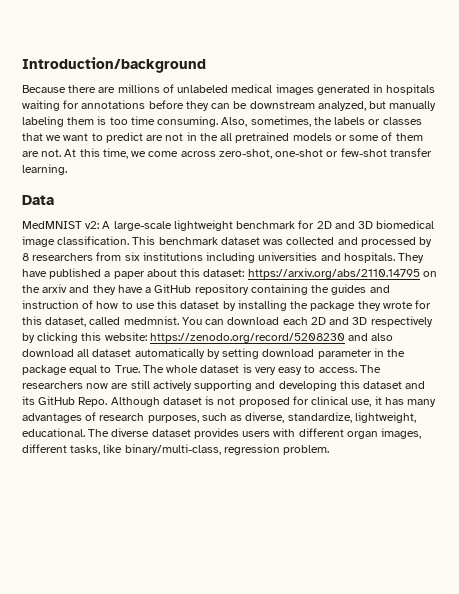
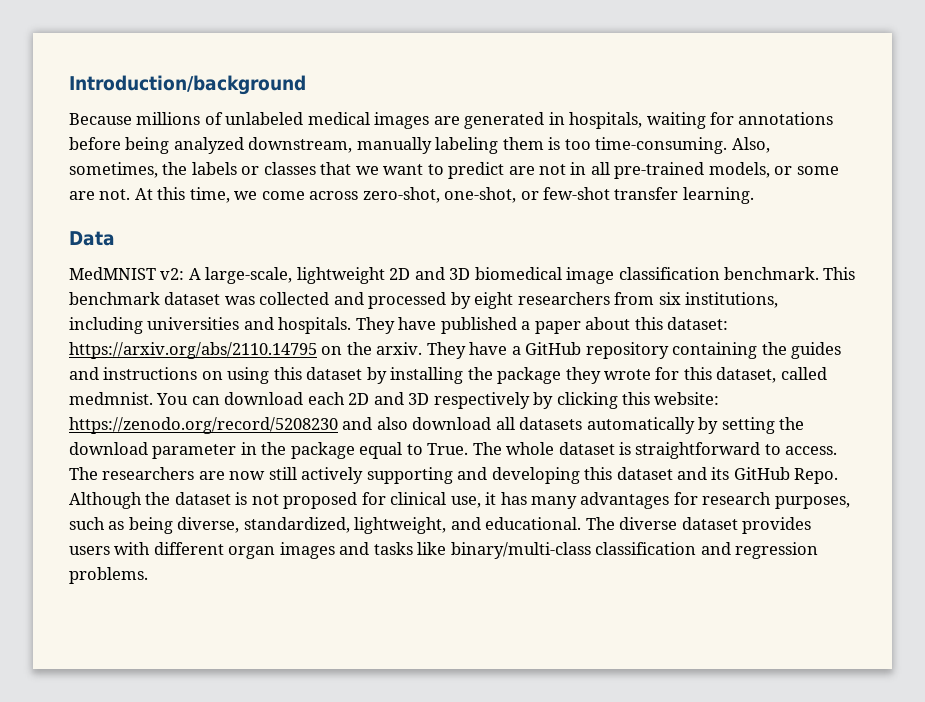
- Because there are millions of unlabeled medical images generated in hospitals waiting for annotations before they can be downstream analyzed, but manually labeling them is too time consuming.
+ Because millions of unlabeled medical images are generated in hospitals, waiting for annotations before being analyzed downstream, manually labeling them is too time-consuming.
- Also, sometimes, the labels or classes that we want to predict are not in the all pretrained models or some of them are not.
+ Also, sometimes, the labels or classes that we want to predict are not in all pre-trained models, or some are not.
- At this time, we come across zero-shot, one-shot or few-shot transfer learning.
+ At this time, we come across zero-shot, one-shot, or few-shot transfer learning.
- MedMNIST v2: A large-scale lightweight benchmark for 2D and 3D biomedical image classification.
+ MedMNIST v2: A large-scale, lightweight 2D and 3D biomedical image classification benchmark.
- This benchmark dataset was collected and processed by 8 researchers from six institutions including universities and hospitals.
+ This benchmark dataset was collected and processed by eight researchers from six institutions, including universities and hospitals.
- They have published a paper about this dataset: https://arxiv.org/abs/2110.14795 on the arxiv and they have a GitHub repository containing the guides and instruction of how to use this dataset by installing the package they wrote for this dataset, called medmnist.
+ They have published a paper about this dataset: https://arxiv.org/abs/2110.14795 on the arxiv. They have a GitHub repository containing the guides and instructions on using this dataset by installing the package they wrote for this dataset, called medmnist.
- You can download each 2D and 3D respectively by clicking this website: https://zenodo.org/record/5208230 and also download all dataset automatically by setting download parameter in the package equal to True.
+ You can download each 2D and 3D respectively by clicking this website: https://zenodo.org/record/5208230 and also download all datasets automatically by setting the download parameter in the package equal to True.
- The whole dataset is very easy to access.
+ The whole dataset is straightforward to access.
- The researchers now are still actively supporting and developing this dataset and its GitHub Repo.
+ The researchers are now still actively supporting and developing this dataset and its GitHub Repo.
- Although dataset is not proposed for clinical use, it has many advantages of research purposes, such as diverse, standardize, lightweight, educational.
+ Although the dataset is not proposed for clinical use, it has many advantages for research purposes, such as being diverse, standardized, lightweight, and educational.
- The diverse dataset provides users with different organ images, different tasks, like binary/multi-class, regression problem.
+ The diverse dataset provides users with different organ images and tasks like binary/multi-class classification and regression problems.

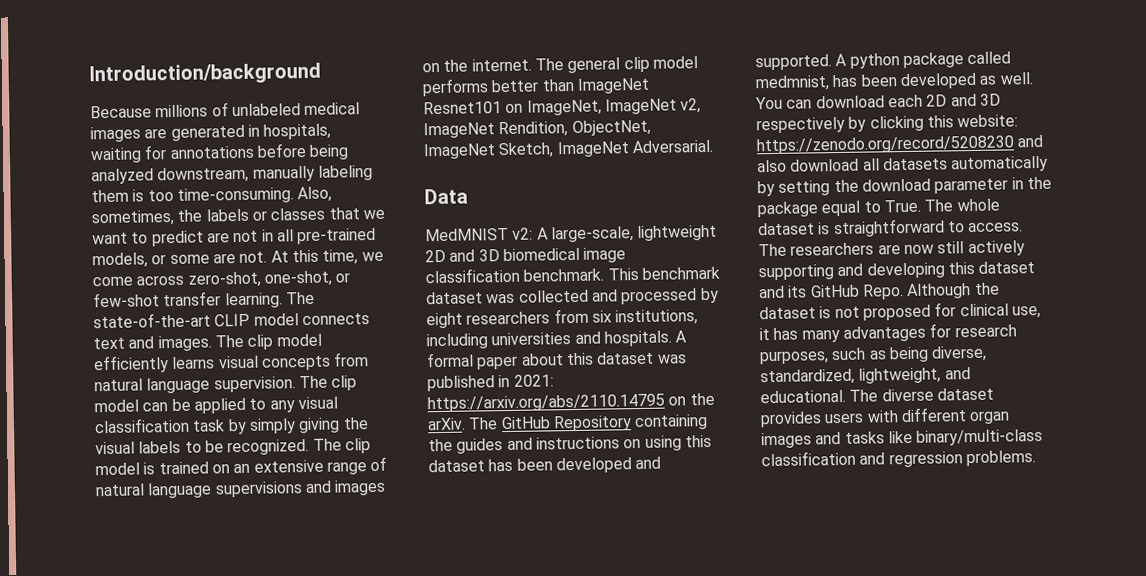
+ The state-of-the-art CLIP model connects text and images. The clip model efficiently learns visual concepts from natural language supervision. The clip model can be applied to any visual classification task by simply giving the visual labels to be recognized. The clip model is trained on an extensive range of natural language supervisions and images on the internet. The general clip model performs better than ImageNet Resnet101 on ImageNet, ImageNet v2, ImageNet Rendition, ObjectNet, ImageNet Sketch, ImageNet Adversarial.
- They have published a paper about this dataset: https://arxiv.org/abs/2110.14795 on the arxiv. They have a GitHub repository containing the guides and instructions on using this dataset by installing the package they wrote for this dataset, called medmnist.
+ A formal paper about this dataset was published in 2021: https://arxiv.org/abs/2110.14795 on the arXiv. The GitHub Repository containing the guides and instructions on using this dataset has been developed and supported. A python package called medmnist, has been developed as well.

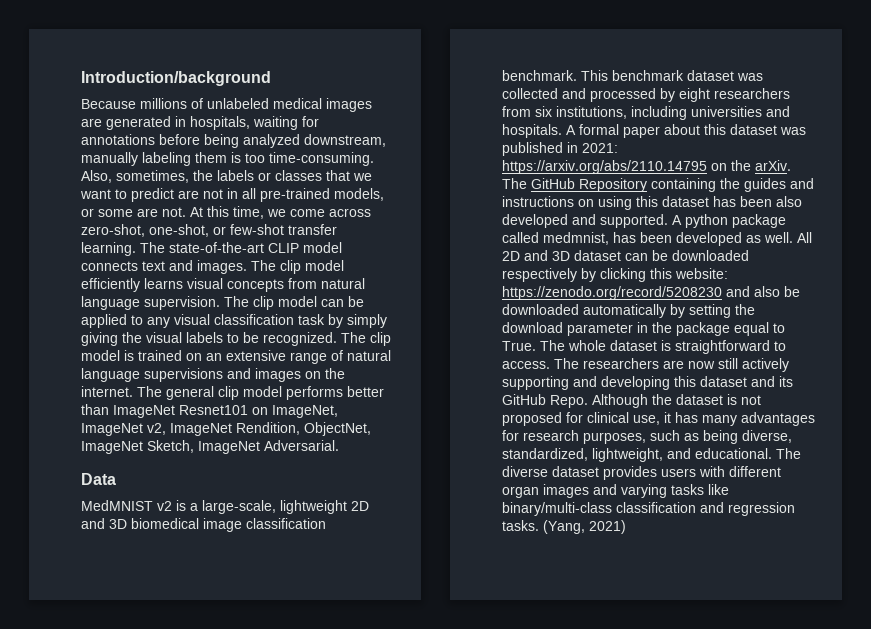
- MedMNIST v2: A large-scale, lightweight 2D and 3D biomedical image classification benchmark.
+ MedMNIST v2 is a large-scale, lightweight 2D and 3D biomedical image classification benchmark.
- The GitHub Repository containing the guides and instructions on using this dataset has been developed and supported.
+ The GitHub Repository containing the guides and instructions on using this dataset has been also developed and supported.
- You can download each 2D and 3D respectively by clicking this website: https://zenodo.org/record/5208230 and also download all datasets automatically by setting the download parameter in the package equal to True.
+ All 2D and 3D dataset can be downloaded respectively by clicking this website: https://zenodo.org/record/5208230 and also be downloaded automatically by setting the download parameter in the package equal to True.
- The diverse dataset provides users with different organ images and tasks like binary/multi-class classification and regression problems.
+ The diverse dataset provides users with different organ images and varying tasks like binary/multi-class classification and regression tasks. (Yang, 2021)

